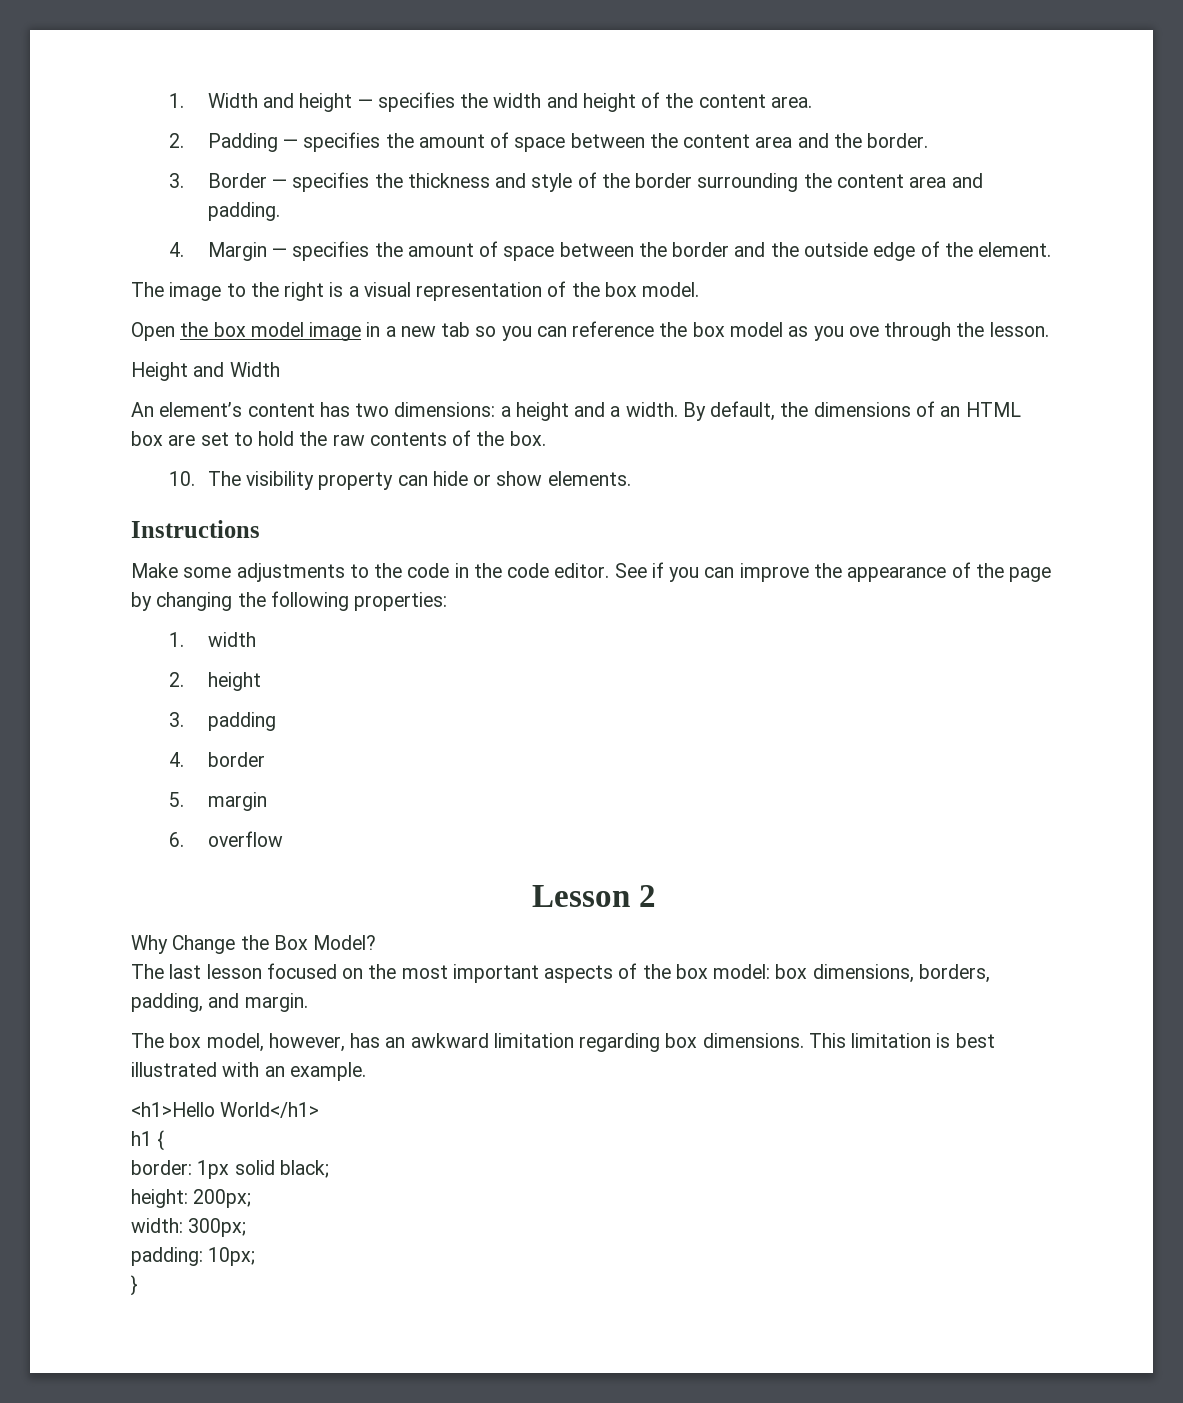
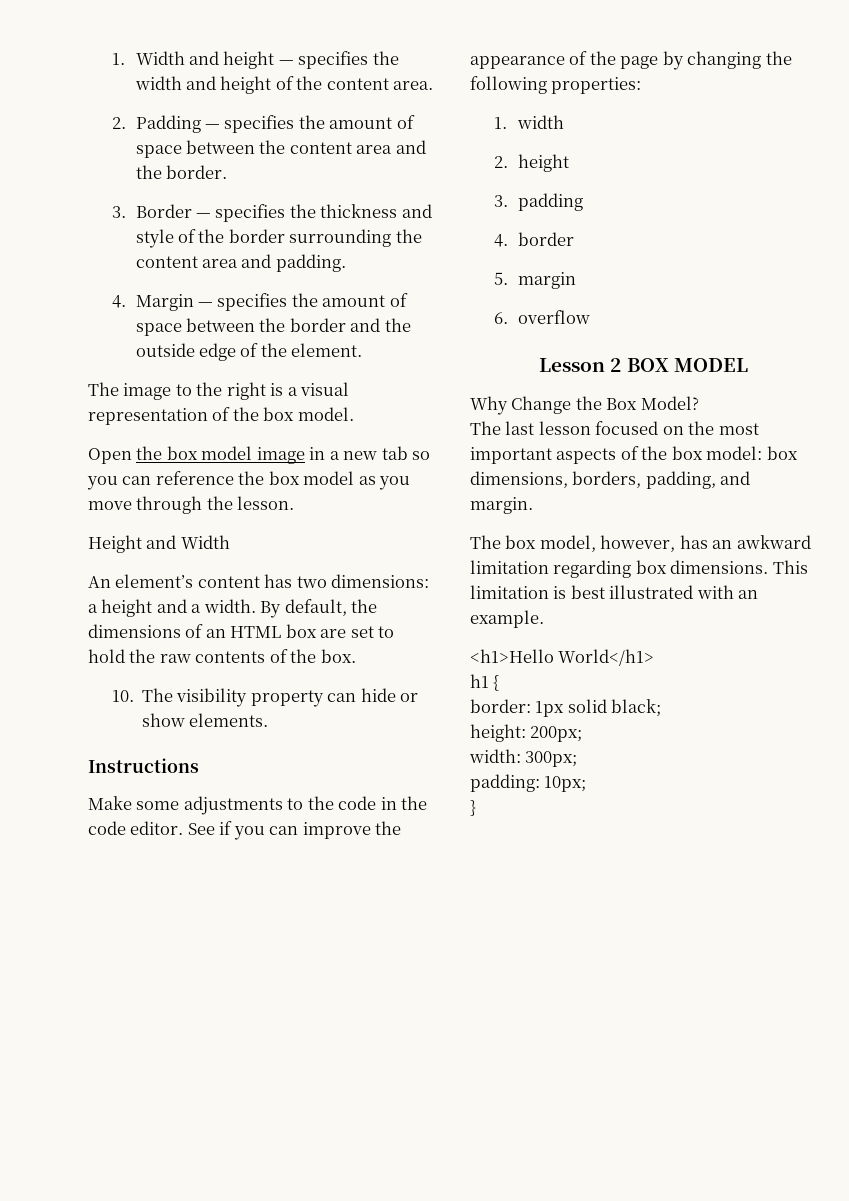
- Open the box model image in a new tab so you can reference the box model as you ove through the lesson.
+ Open the box model image in a new tab so you can reference the box model as you move through the lesson.
- Lesson 2
+ Lesson 2 BOX MODEL

